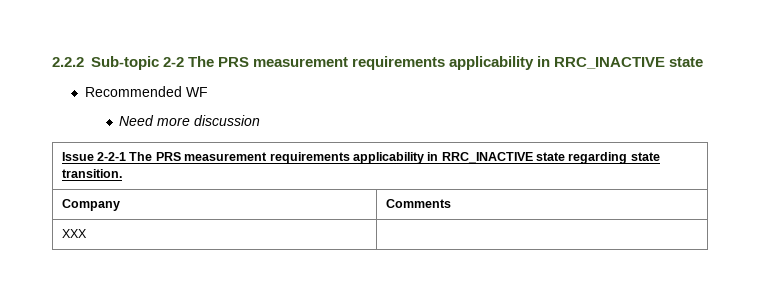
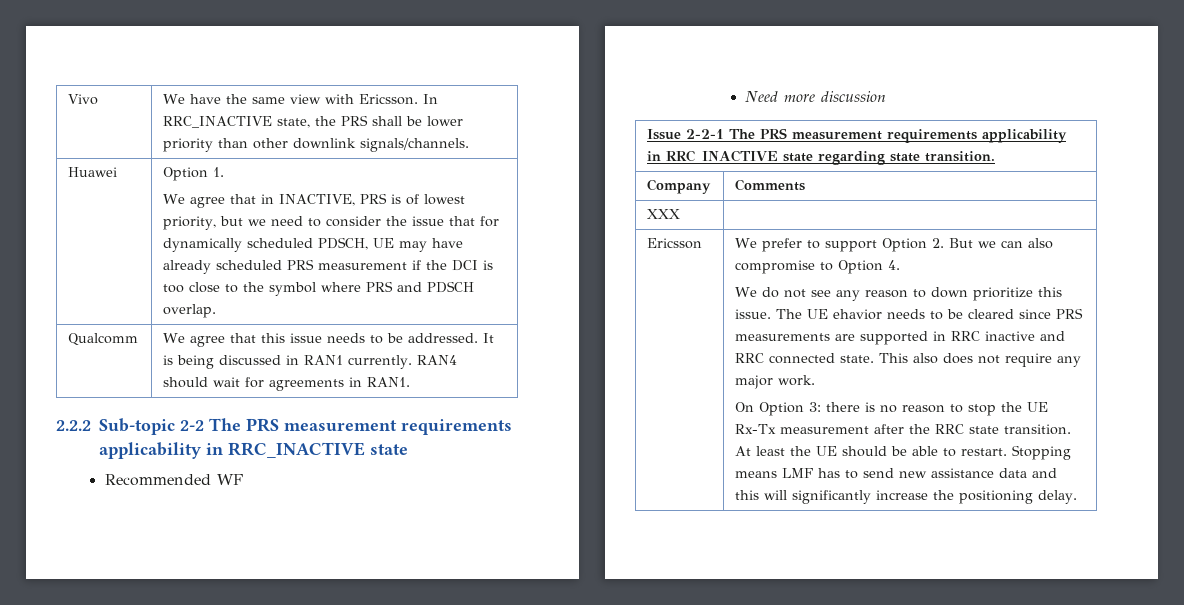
+ Vivo | We have the same view with Ericsson. In RRC_INACTIVE state, the PRS shall be lower priority than other downlink signals/channels.
+ Huawei | Option 1.
+ We agree that in INACTIVE, PRS is of lowest priority, but we need to consider the issue that for dynamically scheduled PDSCH, UE may have already scheduled PRS measurement if the DCI is too close to the symbol where PRS and PDSCH overlap.
+ Qualcomm | We agree that this issue needs to be addressed. It is being discussed in RAN1 currently. RAN4 should wait for agreements in RAN1.
+ Ericsson | We prefer to support Option 2. But we can also compromise to Option 4.
+ We do not see any reason to down prioritize this issue. The UE ehavior needs to be cleared since PRS measurements are supported in RRC inactive and RRC connected state. This also does not require any major work.
+ On Option 3: there is no reason to stop the UE Rx-Tx measurement after the RRC state transition. At least the UE should be able to restart. Stopping means LMF has to send new assistance data and this will significantly increase the positioning delay.

